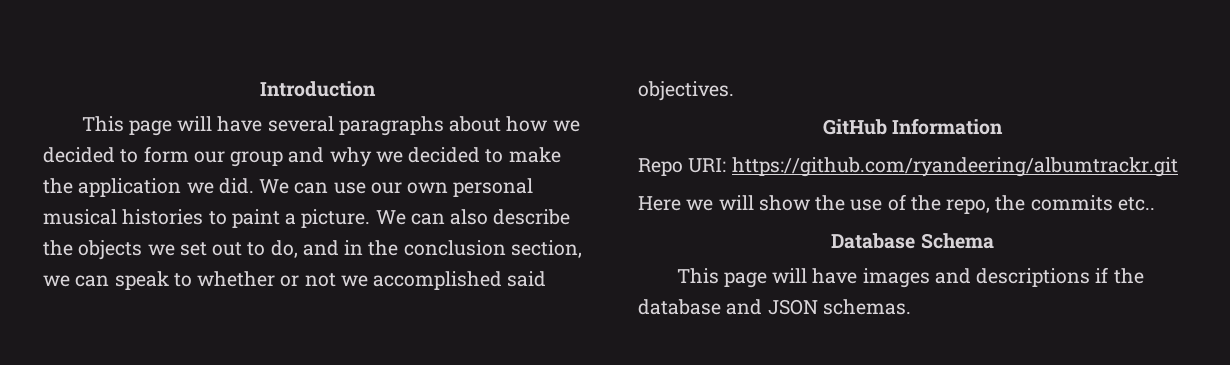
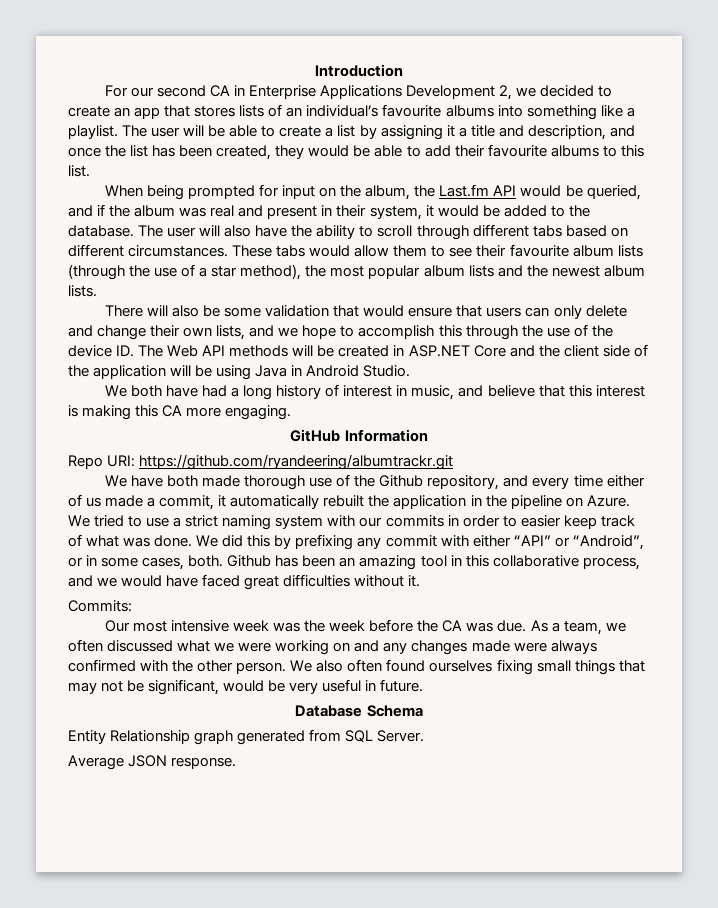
- This page will have several paragraphs about how we decided to form our group and why we decided to make the application we did. We can use our own personal musical histories to paint a picture. We can also describe the objects we set out to do, and in the conclusion section, we can speak to whether or not we accomplished said objectives.
+ For our second CA in Enterprise Applications Development 2, we decided to create an app that stores lists of an individual’s favourite albums into something like a playlist. The user will be able to create a list by assigning it a title and description, and once the list has been created, they would be able to add their favourite albums to this list.
+ When being prompted for input on the album, the Last.fm API would be queried, and if the album was real and present in their system, it would be added to the database. The user will also have the ability to scroll through different tabs based on different circumstances. These tabs would allow them to see their favourite album lists (through the use of a star method), the most popular album lists and the newest album lists.
+ There will also be some validation that would ensure that users can only delete and change their own lists, and we hope to accomplish this through the use of the device ID. The Web API methods will be created in ASP.NET Core and the client side of the application will be using Java in Android Studio.
+ We both have had a long history of interest in music, and believe that this interest is making this CA more engaging.
- Here we will show the use of the repo, the commits etc..
+ We have both made thorough use of the Github repository, and every time either of us made a commit, it automatically rebuilt the application in the pipeline on Azure. We tried to use a strict naming system with our commits in order to easier keep track of what was done. We did this by prefixing any commit with either “API” or “Android”, or in some cases, both. Github has been an amazing tool in this collaborative process, and we would have faced great difficulties without it.
+ Commits:
+ Our most intensive week was the week before the CA was due. As a team, we often discussed what we were working on and any changes made were always confirmed with the other person. We also often found ourselves fixing small things that may not be significant, would be very useful in future.
  Database Schema
- This page will have images and descriptions if the database and JSON schemas.
+ Entity Relationship graph generated from SQL Server.
+ Average JSON response.

